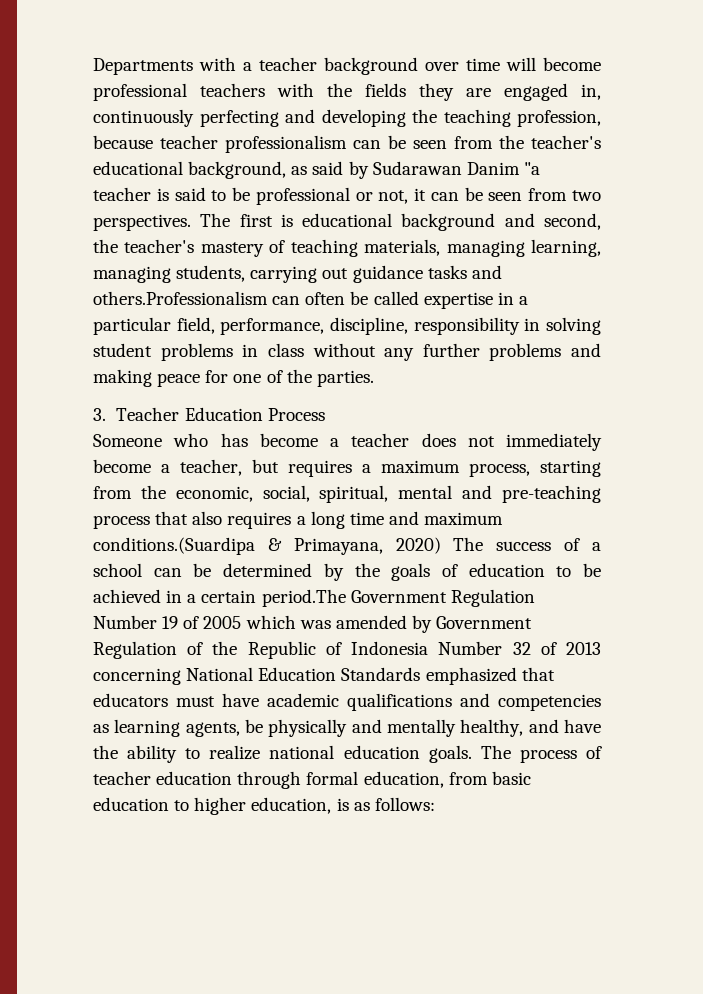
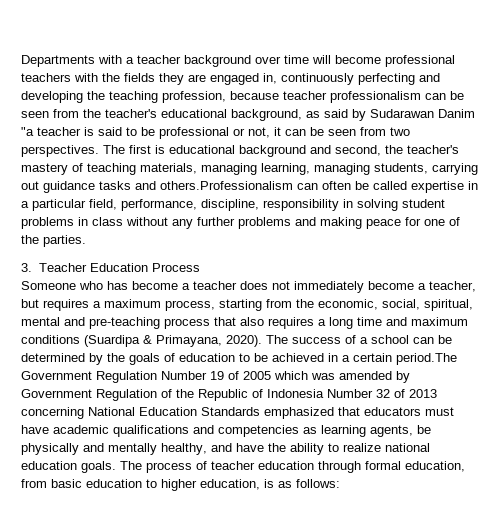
- Someone who has become a teacher does not immediately become a teacher, but requires a maximum process, starting from the economic, social, spiritual, mental and pre-teaching process that also requires a long time and maximum conditions.(Suardipa & Primayana, 2020) The success of a school can be determined by the goals of education to be achieved in a certain period.The Government Regulation Number 19 of 2005 which was amended by Government Regulation of the Republic of Indonesia Number 32 of 2013 concerning National Education Standards emphasized that educators must have academic qualifications and competencies as learning agents, be physically and mentally healthy, and have the ability to realize national education goals.
+ Someone who has become a teacher does not immediately become a teacher, but requires a maximum process, starting from the economic, social, spiritual, mental and pre-teaching process that also requires a long time and maximum conditions (Suardipa & Primayana, 2020). The success of a school can be determined by the goals of education to be achieved in a certain period.The Government Regulation Number 19 of 2005 which was amended by Government Regulation of the Republic of Indonesia Number 32 of 2013 concerning National Education Standards emphasized that educators must have academic qualifications and competencies as learning agents, be physically and mentally healthy, and have the ability to realize national education goals.

